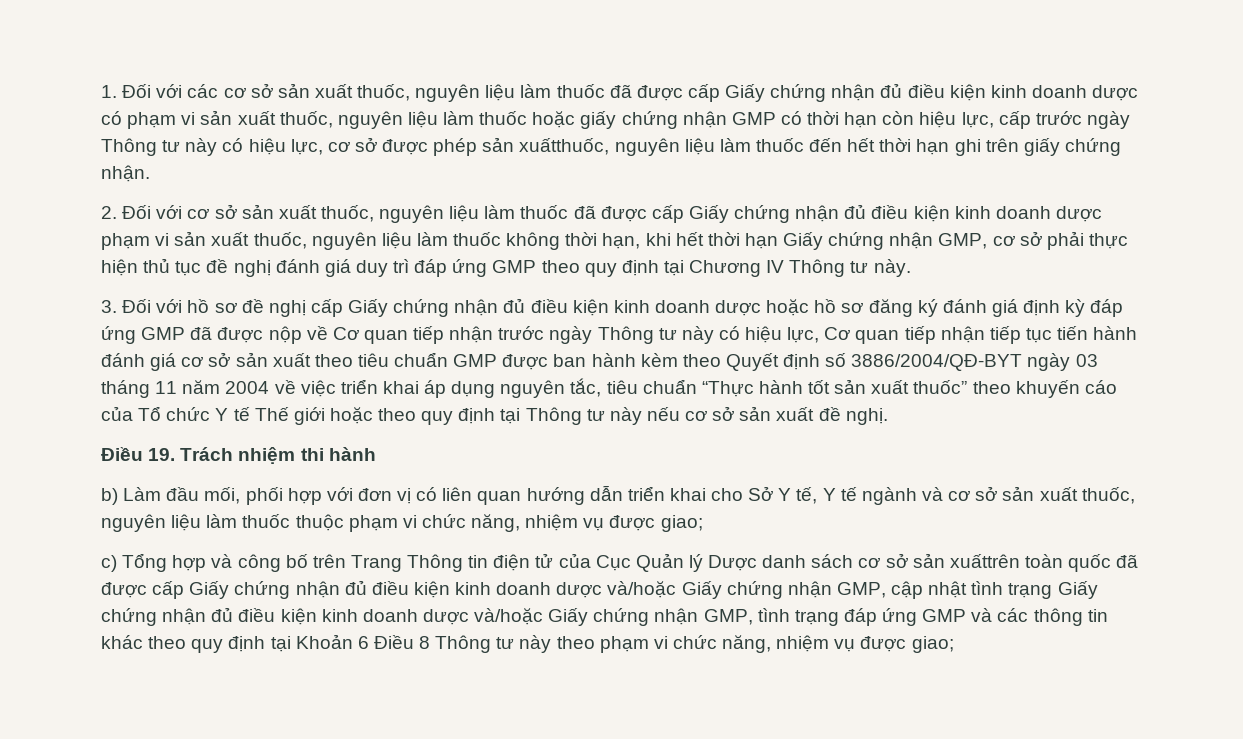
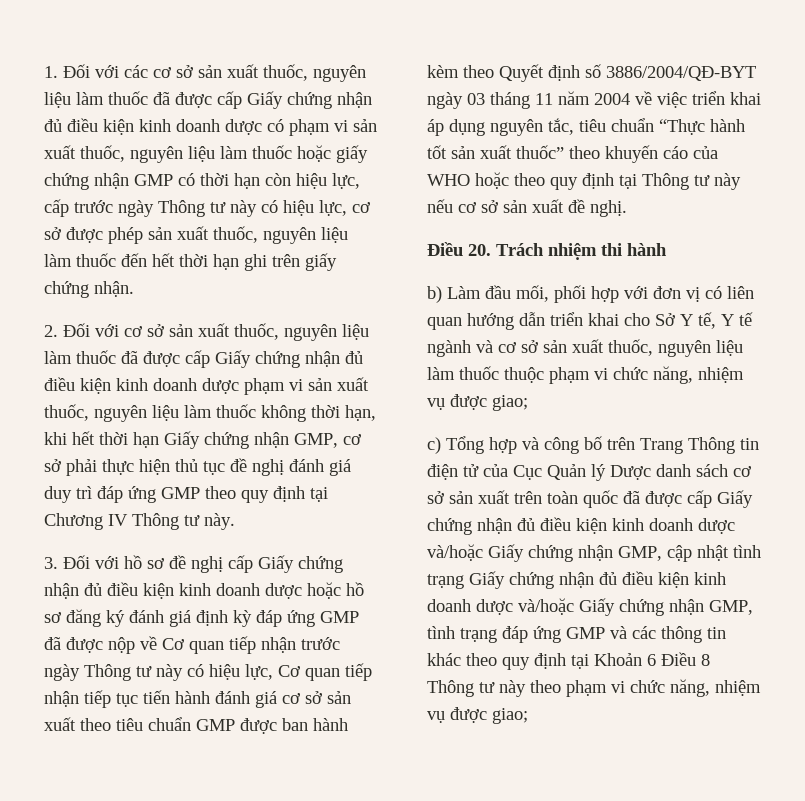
- 1. Đối với các cơ sở sản xuất thuốc, nguyên liệu làm thuốc đã được cấp Giấy chứng nhận đủ điều kiện kinh doanh dược có phạm vi sản xuất thuốc, nguyên liệu làm thuốc hoặc giấy chứng nhận GMP có thời hạn còn hiệu lực, cấp trước ngày Thông tư này có hiệu lực, cơ sở được phép sản xuấtthuốc, nguyên liệu làm thuốc đến hết thời hạn ghi trên giấy chứng nhận.
+ 1. Đối với các cơ sở sản xuất thuốc, nguyên liệu làm thuốc đã được cấp Giấy chứng nhận đủ điều kiện kinh doanh dược có phạm vi sản xuất thuốc, nguyên liệu làm thuốc hoặc giấy chứng nhận GMP có thời hạn còn hiệu lực, cấp trước ngày Thông tư này có hiệu lực, cơ sở được phép sản xuất thuốc, nguyên liệu làm thuốc đến hết thời hạn ghi trên giấy chứng nhận.
- 3. Đối với hồ sơ đề nghị cấp Giấy chứng nhận đủ điều kiện kinh doanh dược hoặc hồ sơ đăng ký đánh giá định kỳ đáp ứng GMP đã được nộp về Cơ quan tiếp nhận trước ngày Thông tư này có hiệu lực, Cơ quan tiếp nhận tiếp tục tiến hành đánh giá cơ sở sản xuất theo tiêu chuẩn GMP được ban hành kèm theo Quyết định số 3886/2004/QĐ-BYT ngày 03 tháng 11 năm 2004 về việc triển khai áp dụng nguyên tắc, tiêu chuẩn “Thực hành tốt sản xuất thuốc” theo khuyến cáo của Tổ chức Y tế Thế giới hoặc theo quy định tại Thông tư này nếu cơ sở sản xuất đề nghị.
+ 3. Đối với hồ sơ đề nghị cấp Giấy chứng nhận đủ điều kiện kinh doanh dược hoặc hồ sơ đăng ký đánh giá định kỳ đáp ứng GMP đã được nộp về Cơ quan tiếp nhận trước ngày Thông tư này có hiệu lực, Cơ quan tiếp nhận tiếp tục tiến hành đánh giá cơ sở sản xuất theo tiêu chuẩn GMP được ban hành kèm theo Quyết định số 3886/2004/QĐ-BYT ngày 03 tháng 11 năm 2004 về việc triển khai áp dụng nguyên tắc, tiêu chuẩn “Thực hành tốt sản xuất thuốc” theo khuyến cáo của WHO hoặc theo quy định tại Thông tư này nếu cơ sở sản xuất đề nghị.
- Điều 19. Trách nhiệm thi hành
+ Điều 20. Trách nhiệm thi hành
- c) Tổng hợp và công bố trên Trang Thông tin điện tử của Cục Quản lý Dược danh sách cơ sở sản xuấttrên toàn quốc đã được cấp Giấy chứng nhận đủ điều kiện kinh doanh dược và/hoặc Giấy chứng nhận GMP, cập nhật tình trạng Giấy chứng nhận đủ điều kiện kinh doanh dược và/hoặc Giấy chứng nhận GMP, tình trạng đáp ứng GMP và các thông tin khác theo quy định tại Khoản 6 Điều 8 Thông tư này theo phạm vi chức năng, nhiệm vụ được giao;
+ c) Tổng hợp và công bố trên Trang Thông tin điện tử của Cục Quản lý Dược danh sách cơ sở sản xuất trên toàn quốc đã được cấp Giấy chứng nhận đủ điều kiện kinh doanh dược và/hoặc Giấy chứng nhận GMP, cập nhật tình trạng Giấy chứng nhận đủ điều kiện kinh doanh dược và/hoặc Giấy chứng nhận GMP, tình trạng đáp ứng GMP và các thông tin khác theo quy định tại Khoản 6 Điều 8 Thông tư này theo phạm vi chức năng, nhiệm vụ được giao;

